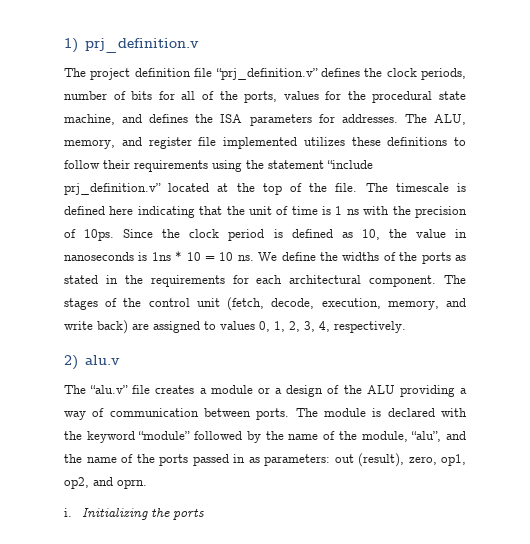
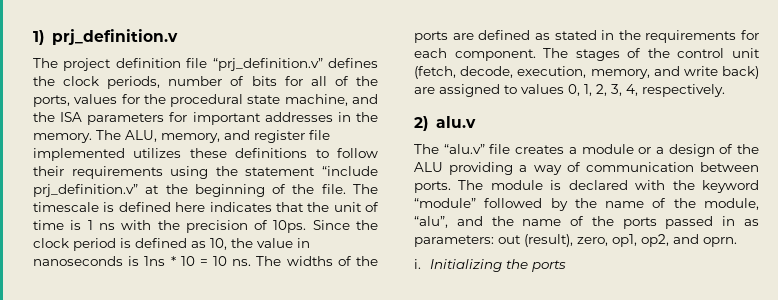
- The project definition file “prj_definition.v” defines the clock periods, number of bits for all of the ports, values for the procedural state machine, and defines the ISA parameters for addresses.
+ The project definition file “prj_definition.v” defines the clock periods, number of bits for all of the ports, values for the procedural state machine, and the ISA parameters for important addresses in the memory.
- The ALU, memory, and register file implemented utilizes these definitions to follow their requirements using the statement “include prj_definition.v” located at the top of the file.
+ The ALU, memory, and register file implemented utilizes these definitions to follow their requirements using the statement “include prj_definition.v” at the beginning of the file.
- The timescale is defined here indicating that the unit of time is 1 ns with the precision of 10ps.
+ The timescale is defined here indicates that the unit of time is 1 ns with the precision of 10ps.
- We define the widths of the ports as stated in the requirements for each architectural component.
+ The widths of the ports are defined as stated in the requirements for each component.

